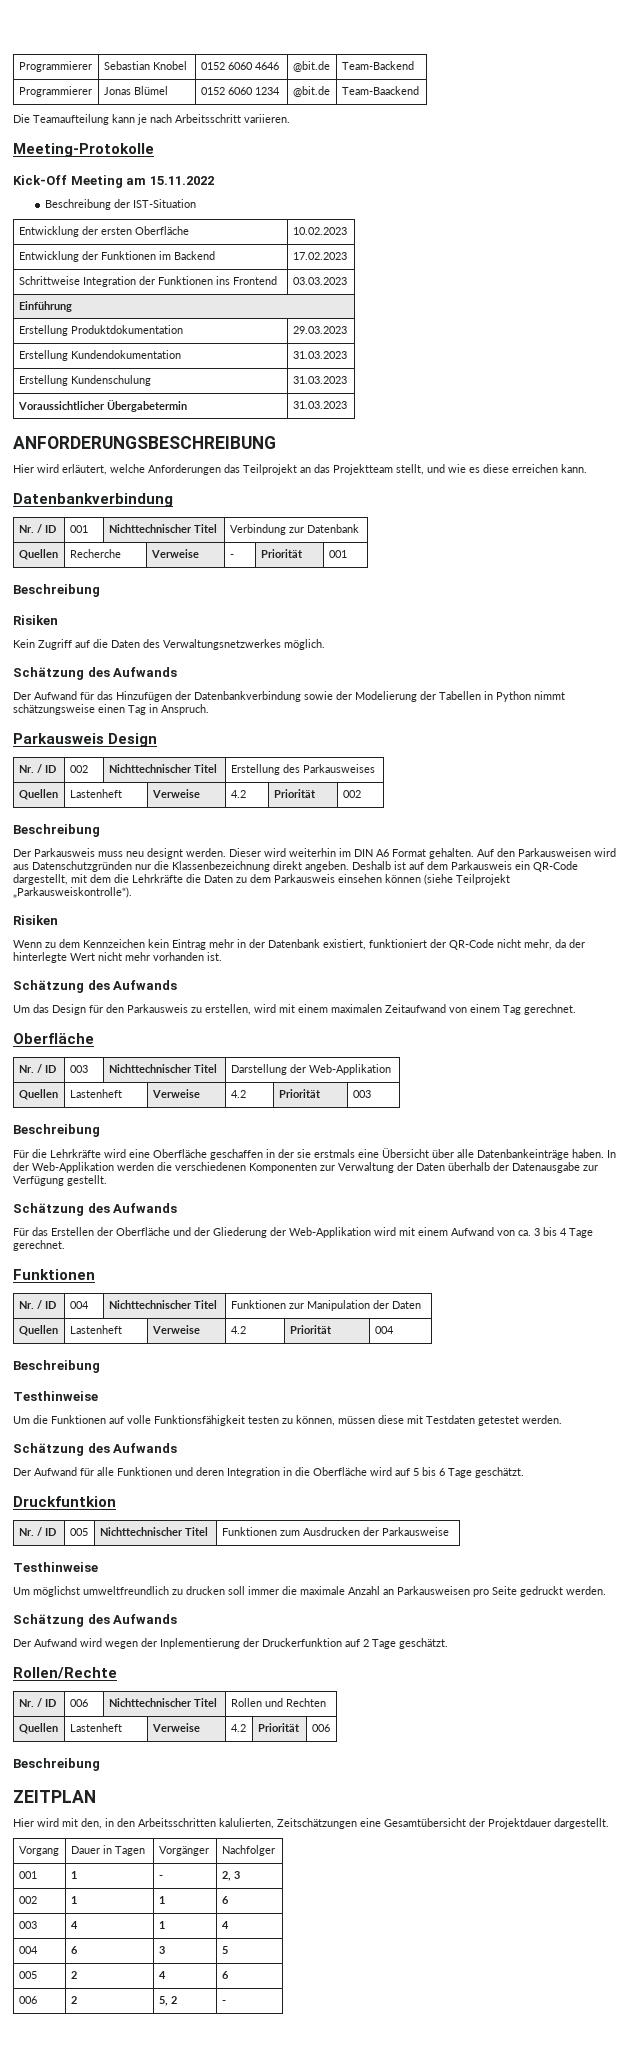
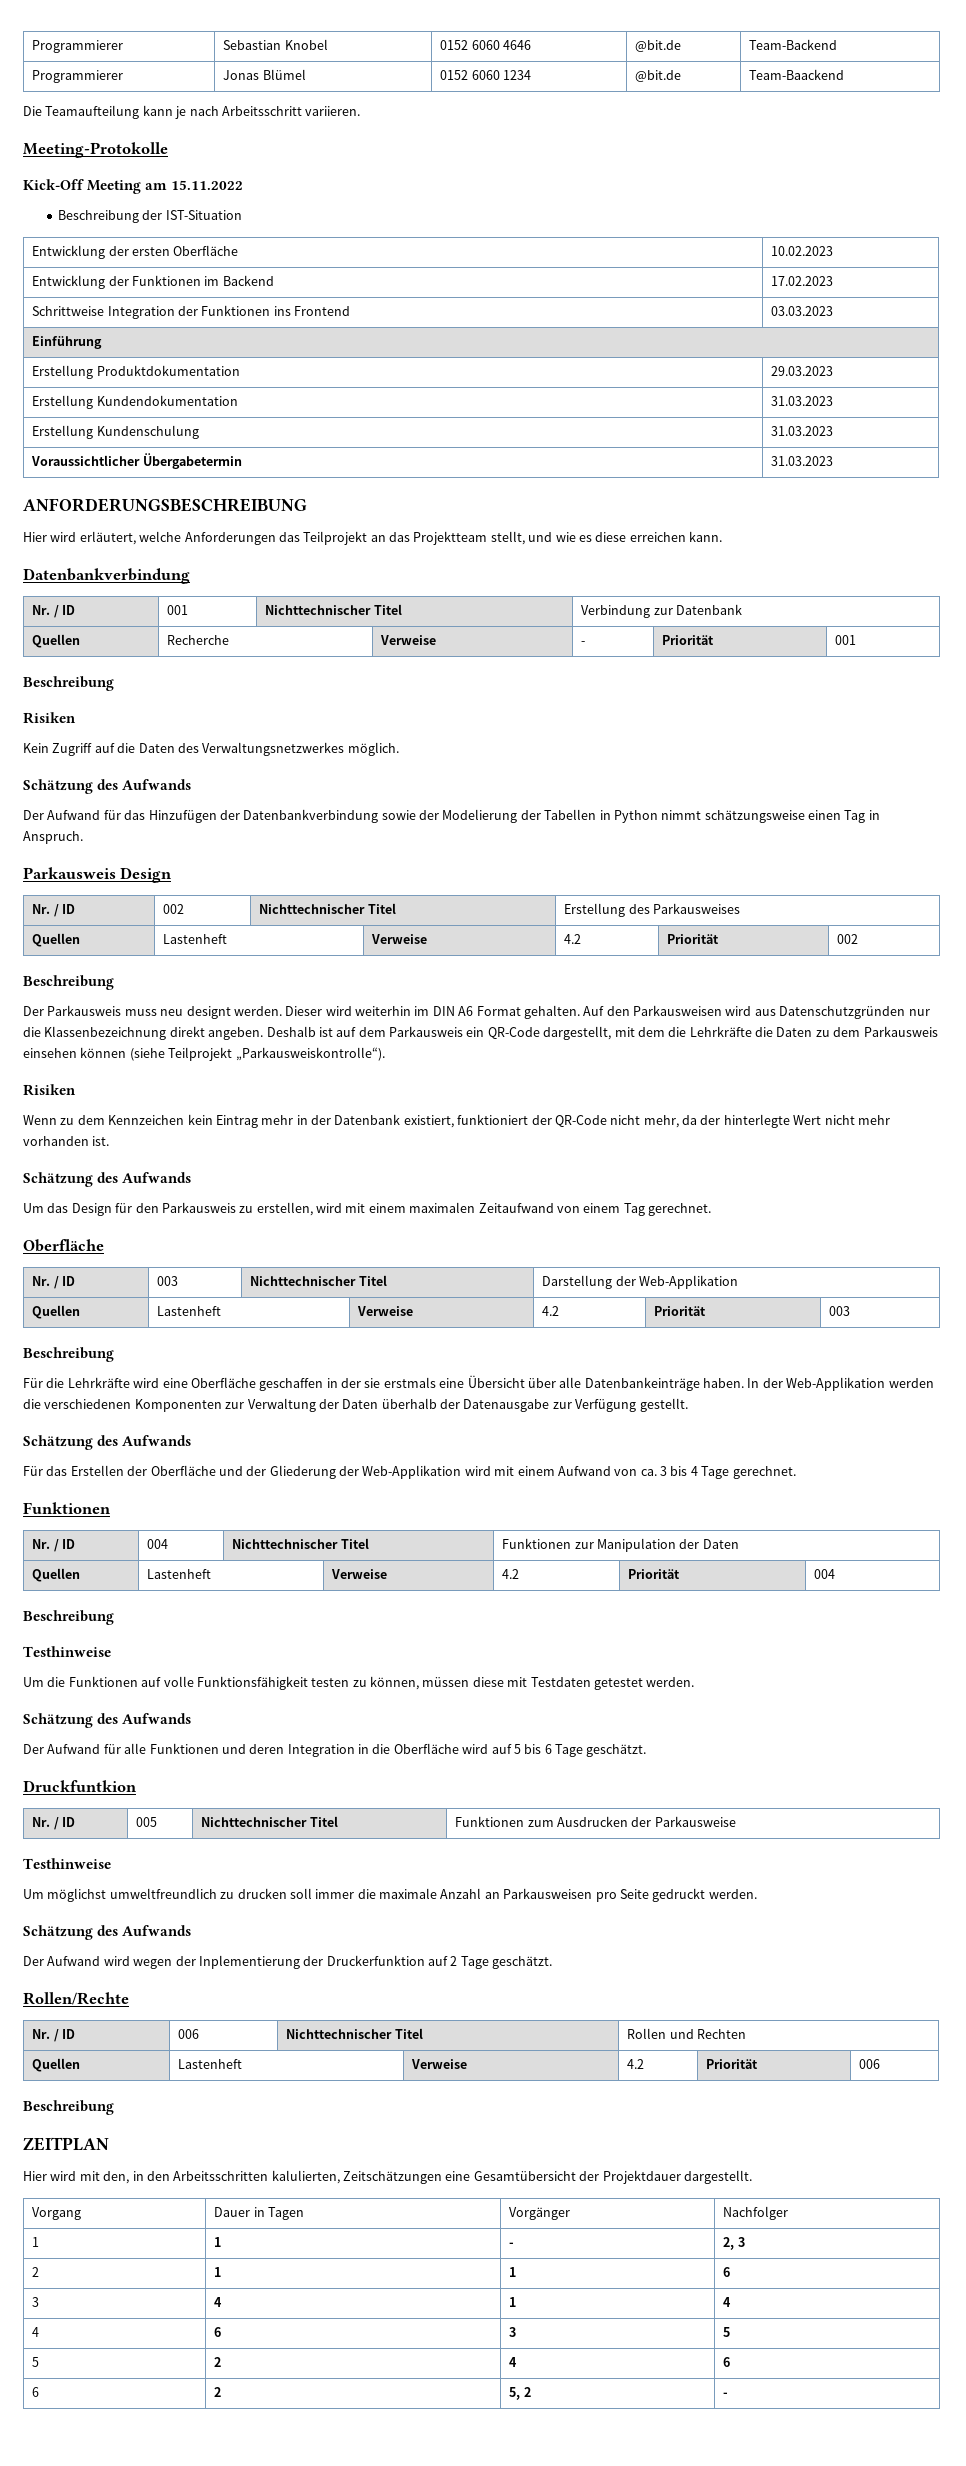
- 001 | 1 | - | 2, 3
+ 1 | 1 | - | 2, 3
- 002 | 1 | 1 | 6
+ 2 | 1 | 1 | 6
- 003 | 4 | 1 | 4
+ 3 | 4 | 1 | 4
- 004 | 6 | 3 | 5
+ 4 | 6 | 3 | 5
- 005 | 2 | 4 | 6
+ 5 | 2 | 4 | 6
- 006 | 2 | 5, 2 | -
+ 6 | 2 | 5, 2 | -

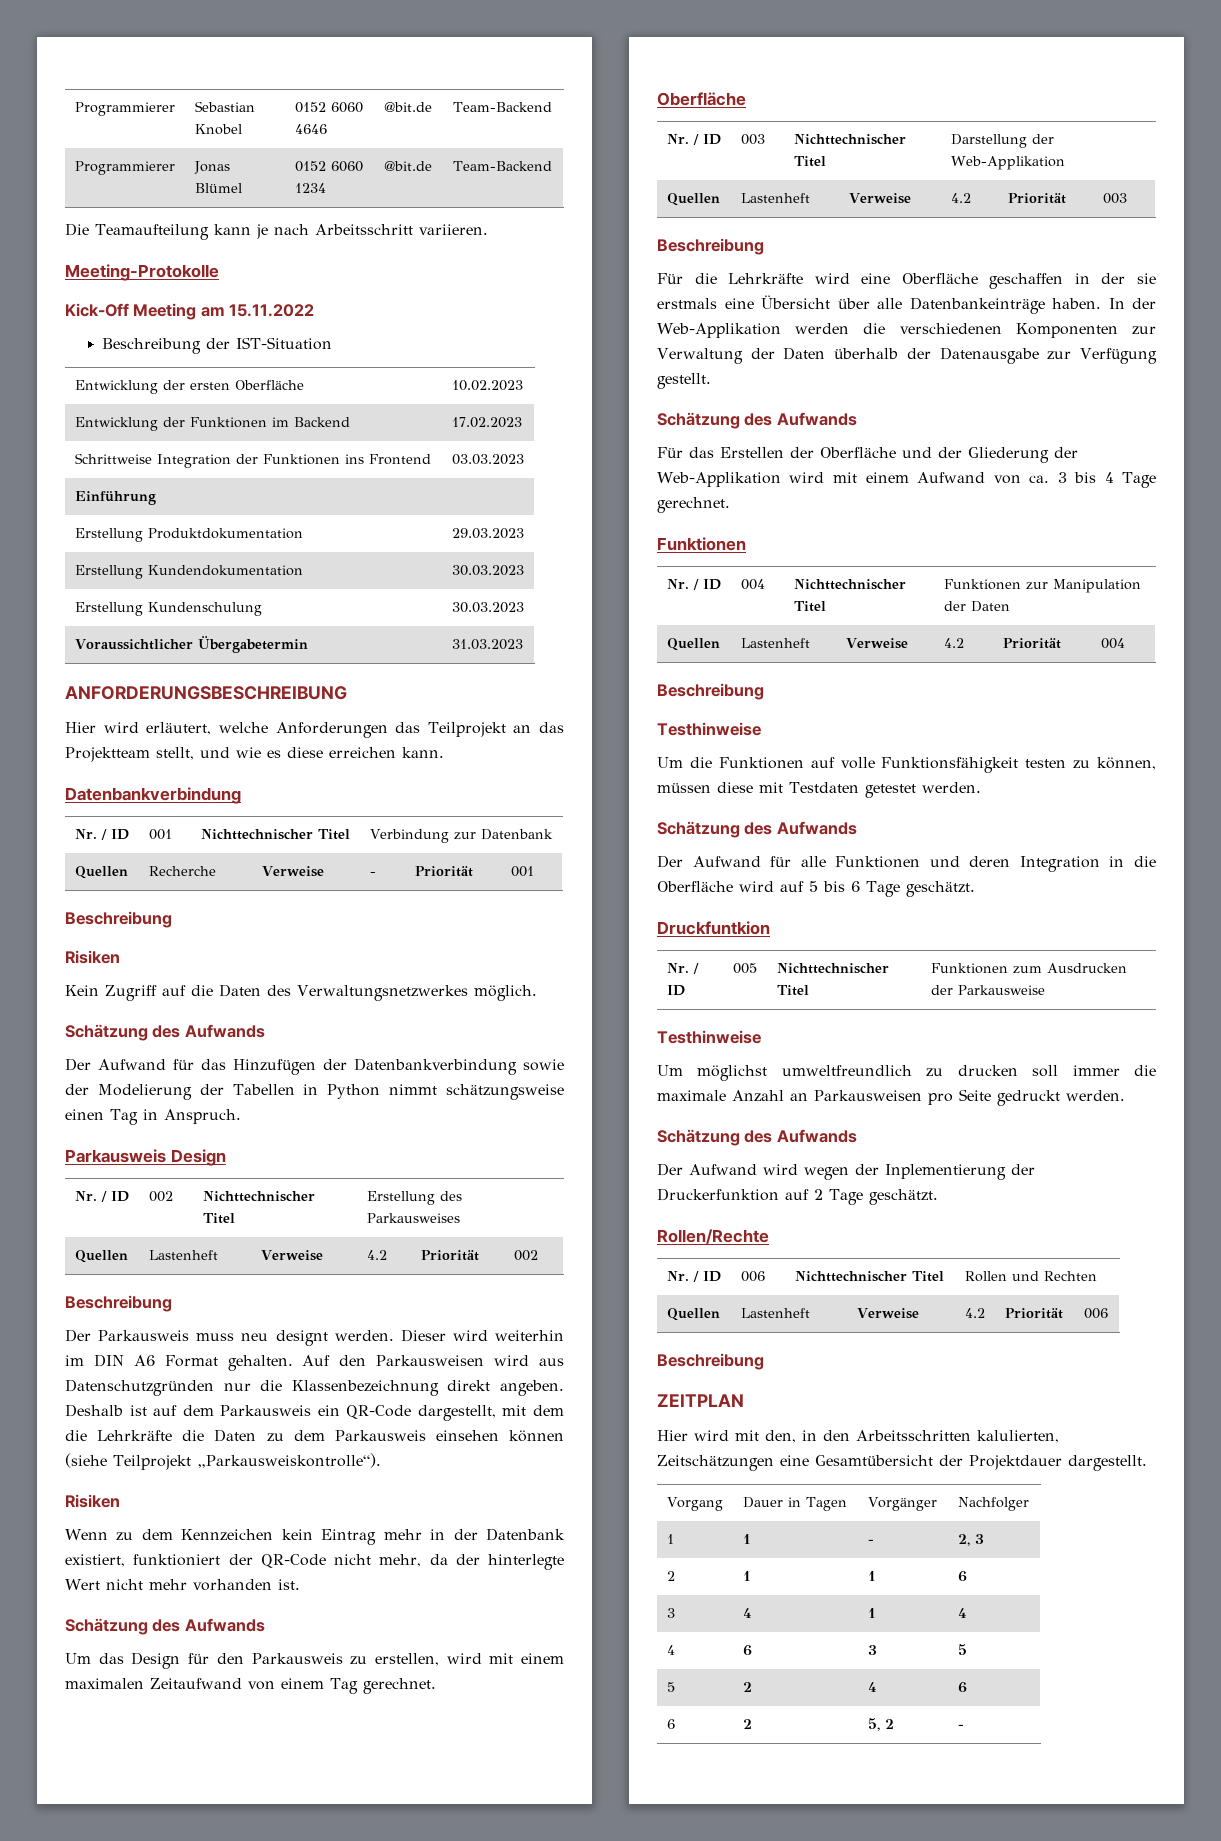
- Programmierer | Jonas Blümel | 0152 6060 1234 | @bit.de | Team-Baackend
+ Programmierer | Jonas Blümel | 0152 6060 1234 | @bit.de | Team-Backend
- Erstellung Kundendokumentation | 31.03.2023
+ Erstellung Kundendokumentation | 30.03.2023
- Erstellung Kundenschulung | 31.03.2023
+ Erstellung Kundenschulung | 30.03.2023

